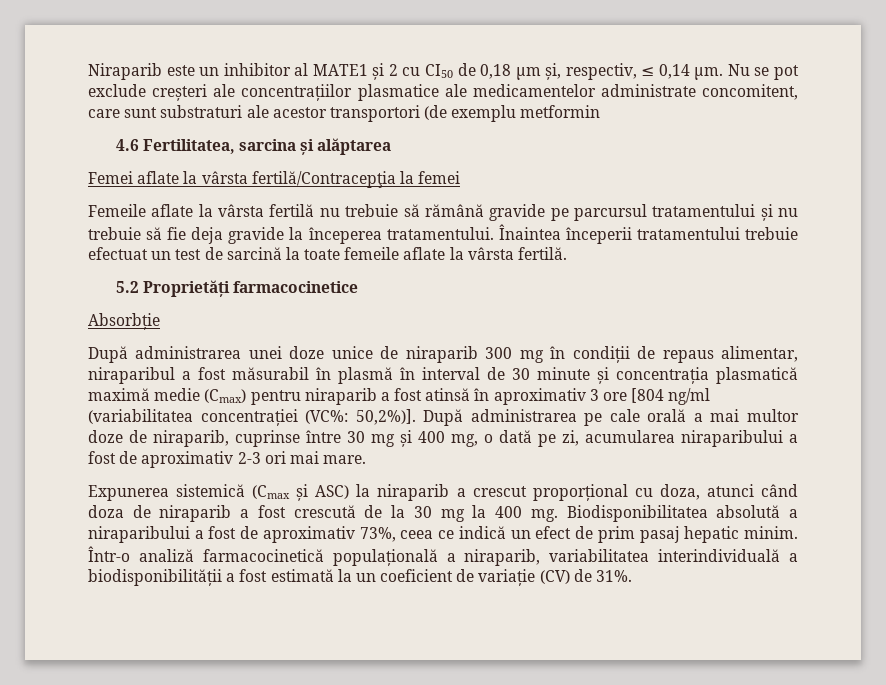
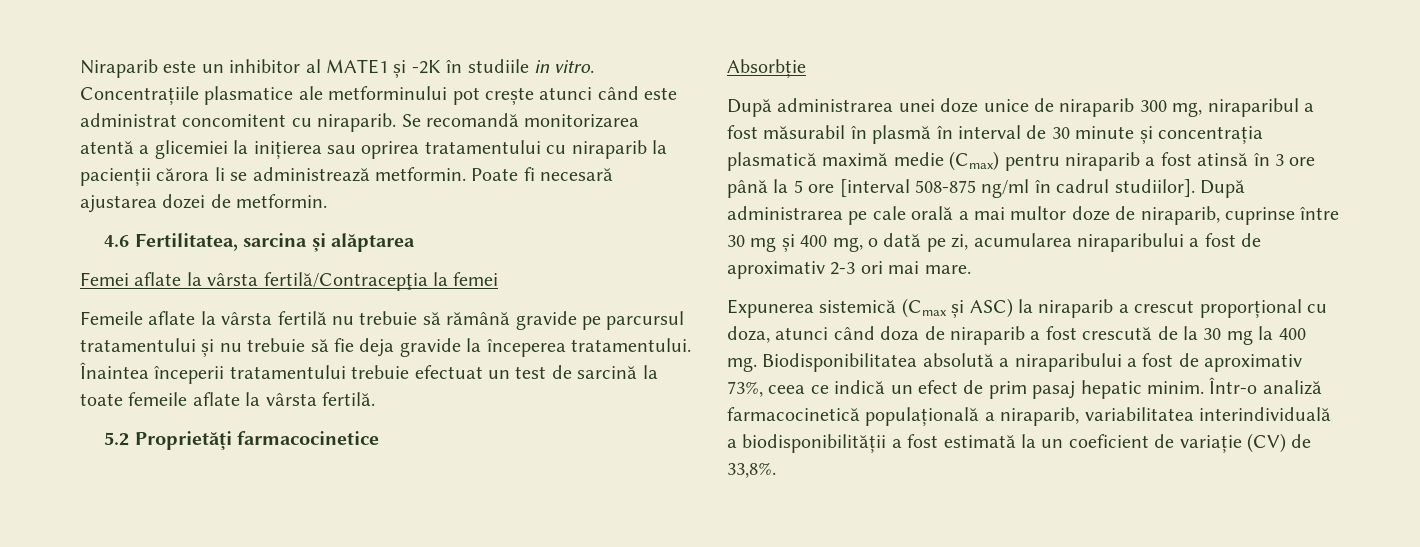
- Niraparib este un inhibitor al MATE1 și 2 cu CI50 de 0,18 µm și, respectiv, ≤ 0,14 µm. Nu se pot exclude creșteri ale concentrațiilor plasmatice ale medicamentelor administrate concomitent, care sunt substraturi ale acestor transportori (de exemplu metformin
+ Niraparib este un inhibitor al MATE1 și -2K în studiile in vitro. Concentrațiile plasmatice ale metforminului pot crește atunci când este administrat concomitent cu niraparib. Se recomandă monitorizarea atentă a glicemiei la inițierea sau oprirea tratamentului cu niraparib la pacienții cărora li se administrează metformin. Poate fi necesară ajustarea dozei de metformin.
- După administrarea unei doze unice de niraparib 300 mg în condiții de repaus alimentar, niraparibul a fost măsurabil în plasmă în interval de 30 minute și concentrația plasmatică maximă medie (Cmax) pentru niraparib a fost atinsă în aproximativ 3 ore [804 ng/ml (variabilitatea concentrației (VC%: 50,2%)].
+ După administrarea unei doze unice de niraparib 300 mg, niraparibul a fost măsurabil în plasmă în interval de 30 minute și concentrația plasmatică maximă medie (Cmax) pentru niraparib a fost atinsă în 3 ore până la 5 ore [interval 508-875 ng/ml în cadrul studiilor].
- Într-o analiză farmacocinetică populațională a niraparib, variabilitatea interindividuală a biodisponibilității a fost estimată la un coeficient de variație (CV) de 31%.
+ Într-o analiză farmacocinetică populațională a niraparib, variabilitatea interindividuală a biodisponibilității a fost estimată la un coeficient de variație (CV) de 33,8%.

